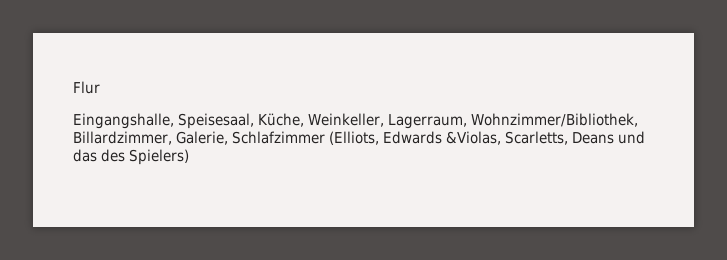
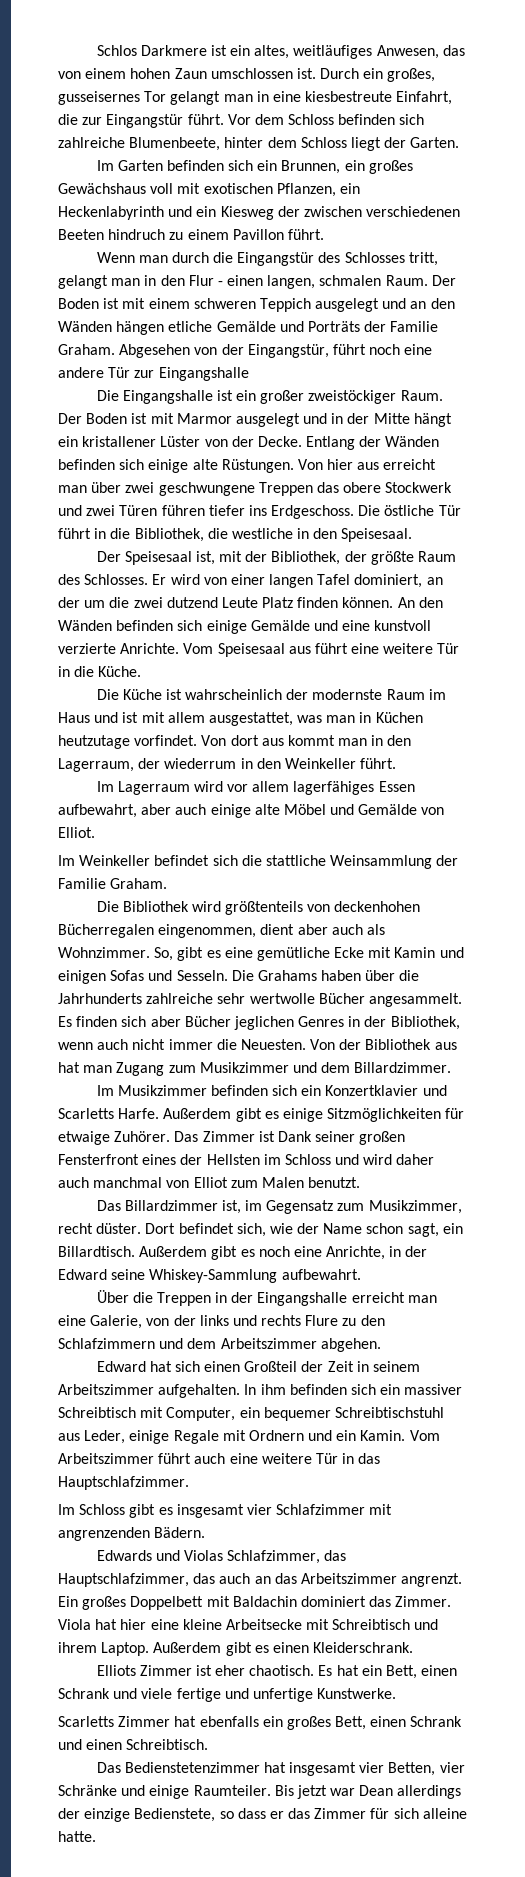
- Flur
- Eingangshalle, Speisesaal, Küche, Weinkeller, Lagerraum, Wohnzimmer/Bibliothek, Billardzimmer, Galerie, Schlafzimmer (Elliots, Edwards &Violas, Scarletts, Deans und das des Spielers)
+ Schlos Darkmere ist ein altes, weitläufiges Anwesen, das von einem hohen Zaun umschlossen ist. Durch ein großes, gusseisernes Tor gelangt man in eine kiesbestreute Einfahrt, die zur Eingangstür führt. Vor dem Schloss befinden sich zahlreiche Blumenbeete, hinter dem Schloss liegt der Garten.
+ Im Garten befinden sich ein Brunnen, ein großes Gewächshaus voll mit exotischen Pflanzen, ein Heckenlabyrinth und ein Kiesweg der zwischen verschiedenen Beeten hindruch zu einem Pavillon führt.
+ Wenn man durch die Eingangstür des Schlosses tritt, gelangt man in den Flur - einen langen, schmalen Raum. Der Boden ist mit einem schweren Teppich ausgelegt und an den Wänden hängen etliche Gemälde und Porträts der Familie Graham. Abgesehen von der Eingangstür, führt noch eine andere Tür zur Eingangshalle
+ Die Eingangshalle ist ein großer zweistöckiger Raum. Der Boden ist mit Marmor ausgelegt und in der Mitte hängt ein kristallener Lüster von der Decke. Entlang der Wänden befinden sich einige alte Rüstungen. Von hier aus erreicht man über zwei geschwungene Treppen das obere Stockwerk und zwei Türen führen tiefer ins Erdgeschoss. Die östliche Tür führt in die Bibliothek, die westliche in den Speisesaal.
+ Der Speisesaal ist, mit der Bibliothek, der größte Raum des Schlosses. Er wird von einer langen Tafel dominiert, an der um die zwei dutzend Leute Platz finden können. An den Wänden befinden sich einige Gemälde und eine kunstvoll verzierte Anrichte. Vom Speisesaal aus führt eine weitere Tür in die Küche.
+ Die Küche ist wahrscheinlich der modernste Raum im Haus und ist mit allem ausgestattet, was man in Küchen heutzutage vorfindet. Von dort aus kommt man in den Lagerraum, der wiederrum in den Weinkeller führt.
+ Im Lagerraum wird vor allem lagerfähiges Essen aufbewahrt, aber auch einige alte Möbel und Gemälde von Elliot.
+ Im Weinkeller befindet sich die stattliche Weinsammlung der Familie Graham.
+ Die Bibliothek wird größtenteils von deckenhohen Bücherregalen eingenommen, dient aber auch als Wohnzimmer. So, gibt es eine gemütliche Ecke mit Kamin und einigen Sofas und Sesseln. Die Grahams haben über die Jahrhunderts zahlreiche sehr wertwolle Bücher angesammelt. Es finden sich aber Bücher jeglichen Genres in der Bibliothek, wenn auch nicht immer die Neuesten. Von der Bibliothek aus hat man Zugang zum Musikzimmer und dem Billardzimmer.
+ Im Musikzimmer befinden sich ein Konzertklavier und Scarletts Harfe. Außerdem gibt es einige Sitzmöglichkeiten für etwaige Zuhörer. Das Zimmer ist Dank seiner großen Fensterfront eines der Hellsten im Schloss und wird daher auch manchmal von Elliot zum Malen benutzt.
+ Das Billardzimmer ist, im Gegensatz zum Musikzimmer, recht düster. Dort befindet sich, wie der Name schon sagt, ein Billardtisch. Außerdem gibt es noch eine Anrichte, in der Edward seine Whiskey-Sammlung aufbewahrt.
+ Über die Treppen in der Eingangshalle erreicht man eine Galerie, von der links und rechts Flure zu den Schlafzimmern und dem Arbeitszimmer abgehen.
+ Edward hat sich einen Großteil der Zeit in seinem Arbeitszimmer aufgehalten. In ihm befinden sich ein massiver Schreibtisch mit Computer, ein bequemer Schreibtischstuhl aus Leder, einige Regale mit Ordnern und ein Kamin. Vom Arbeitszimmer führt auch eine weitere Tür in das Hauptschlafzimmer.
+ Im Schloss gibt es insgesamt vier Schlafzimmer mit angrenzenden Bädern.
+ Edwards und Violas Schlafzimmer, das Hauptschlafzimmer, das auch an das Arbeitszimmer angrenzt. Ein großes Doppelbett mit Baldachin dominiert das Zimmer. Viola hat hier eine kleine Arbeitsecke mit Schreibtisch und ihrem Laptop. Außerdem gibt es einen Kleiderschrank.
+ Elliots Zimmer ist eher chaotisch. Es hat ein Bett, einen Schrank und viele fertige und unfertige Kunstwerke.
+ Scarletts Zimmer hat ebenfalls ein großes Bett, einen Schrank und einen Schreibtisch.
+ Das Bedienstetenzimmer hat insgesamt vier Betten, vier Schränke und einige Raumteiler. Bis jetzt war Dean allerdings der einzige Bedienstete, so dass er das Zimmer für sich alleine hatte.

